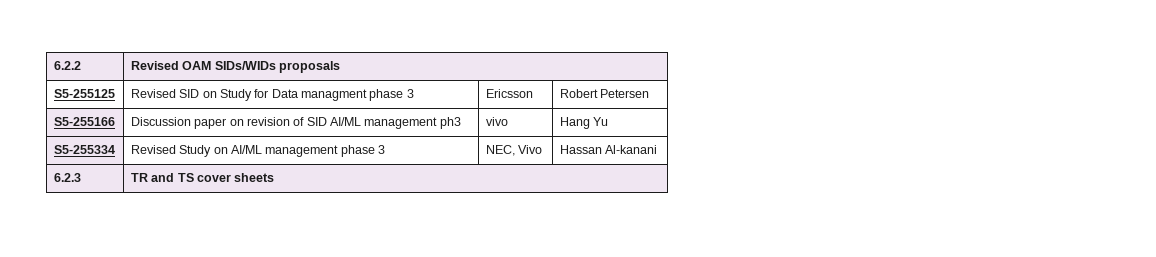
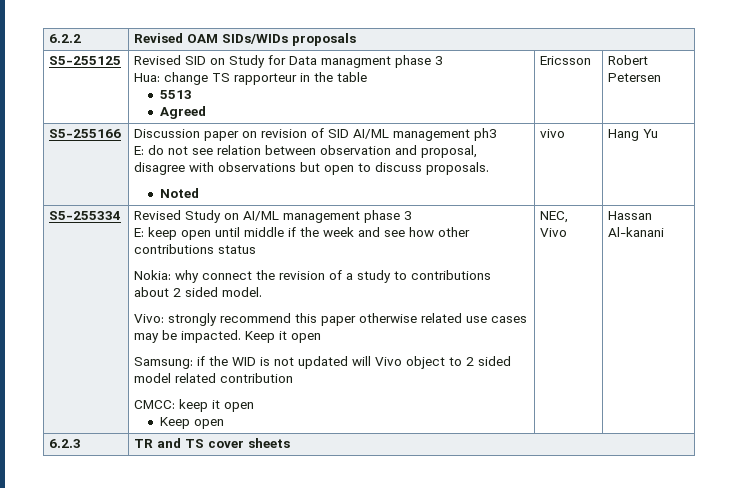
- S5-255125 | Revised SID on Study for Data managment phase 3 | Ericsson | Robert Petersen
+ S5-255125 | Revised SID on Study for Data managment phase 3
+ Hua: change TS rapporteur in the table
+ 5513
+ Agreed | Ericsson | Robert Petersen
- S5-255166 | Discussion paper on revision of SID AI/ML management ph3 | vivo | Hang Yu
+ S5-255166 | Discussion paper on revision of SID AI/ML management ph3
+ E: do not see relation between observation and proposal, disagree with observations but open to discuss proposals.
+ Noted | vivo | Hang Yu
+ E: keep open until middle if the week and see how other contributions status
+ Nokia: why connect the revision of a study to contributions about 2 sided model.
+ Vivo: strongly recommend this paper otherwise related use cases may be impacted. Keep it open
+ Samsung: if the WID is not updated will Vivo object to 2 sided model related contribution
+ CMCC: keep it open
+ Keep open

